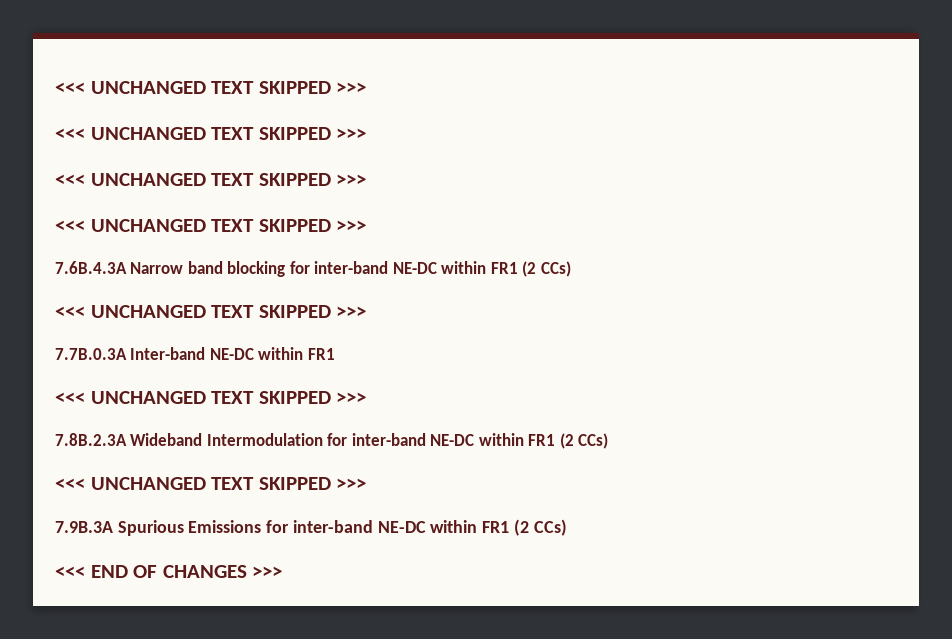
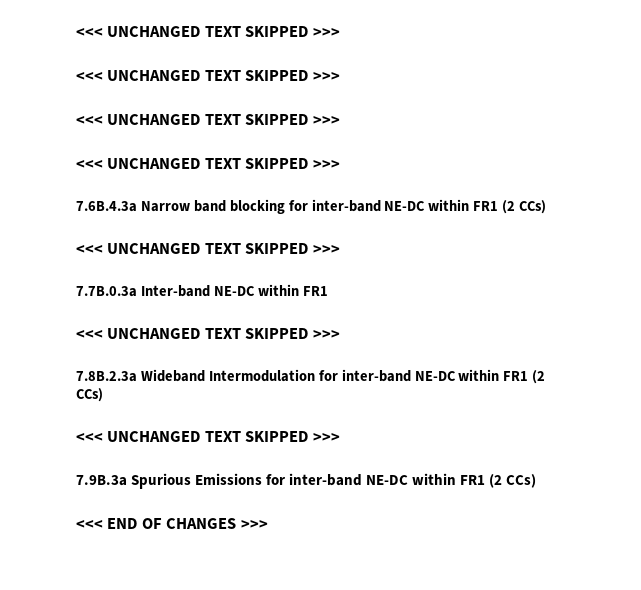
- 7.6B.4.3A Narrow band blocking for inter-band NE-DC within FR1 (2 CCs)
+ 7.6B.4.3a Narrow band blocking for inter-band NE-DC within FR1 (2 CCs)
- 7.7B.0.3A Inter-band NE-DC within FR1
+ 7.7B.0.3a Inter-band NE-DC within FR1
- 7.8B.2.3A Wideband Intermodulation for inter-band NE-DC within FR1 (2 CCs)
+ 7.8B.2.3a Wideband Intermodulation for inter-band NE-DC within FR1 (2 CCs)
- 7.9B.3A Spurious Emissions for inter-band NE-DC within FR1 (2 CCs)
+ 7.9B.3a Spurious Emissions for inter-band NE-DC within FR1 (2 CCs)

